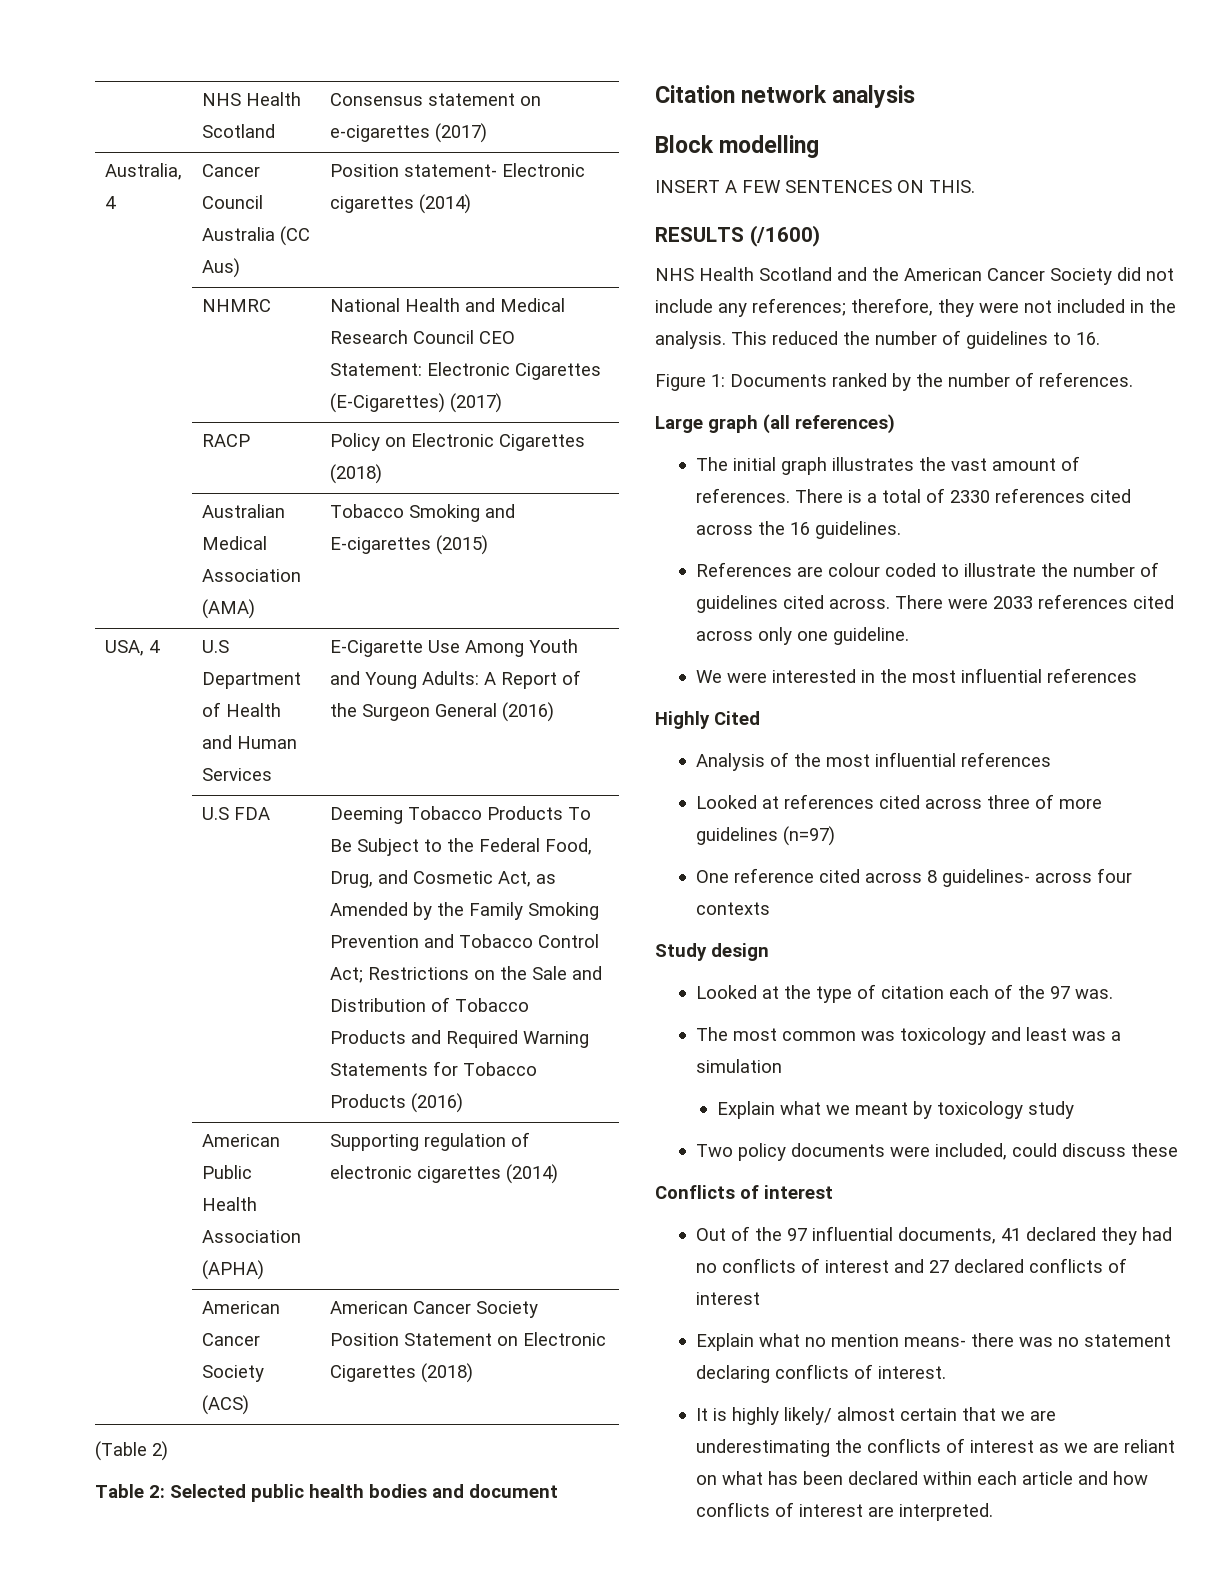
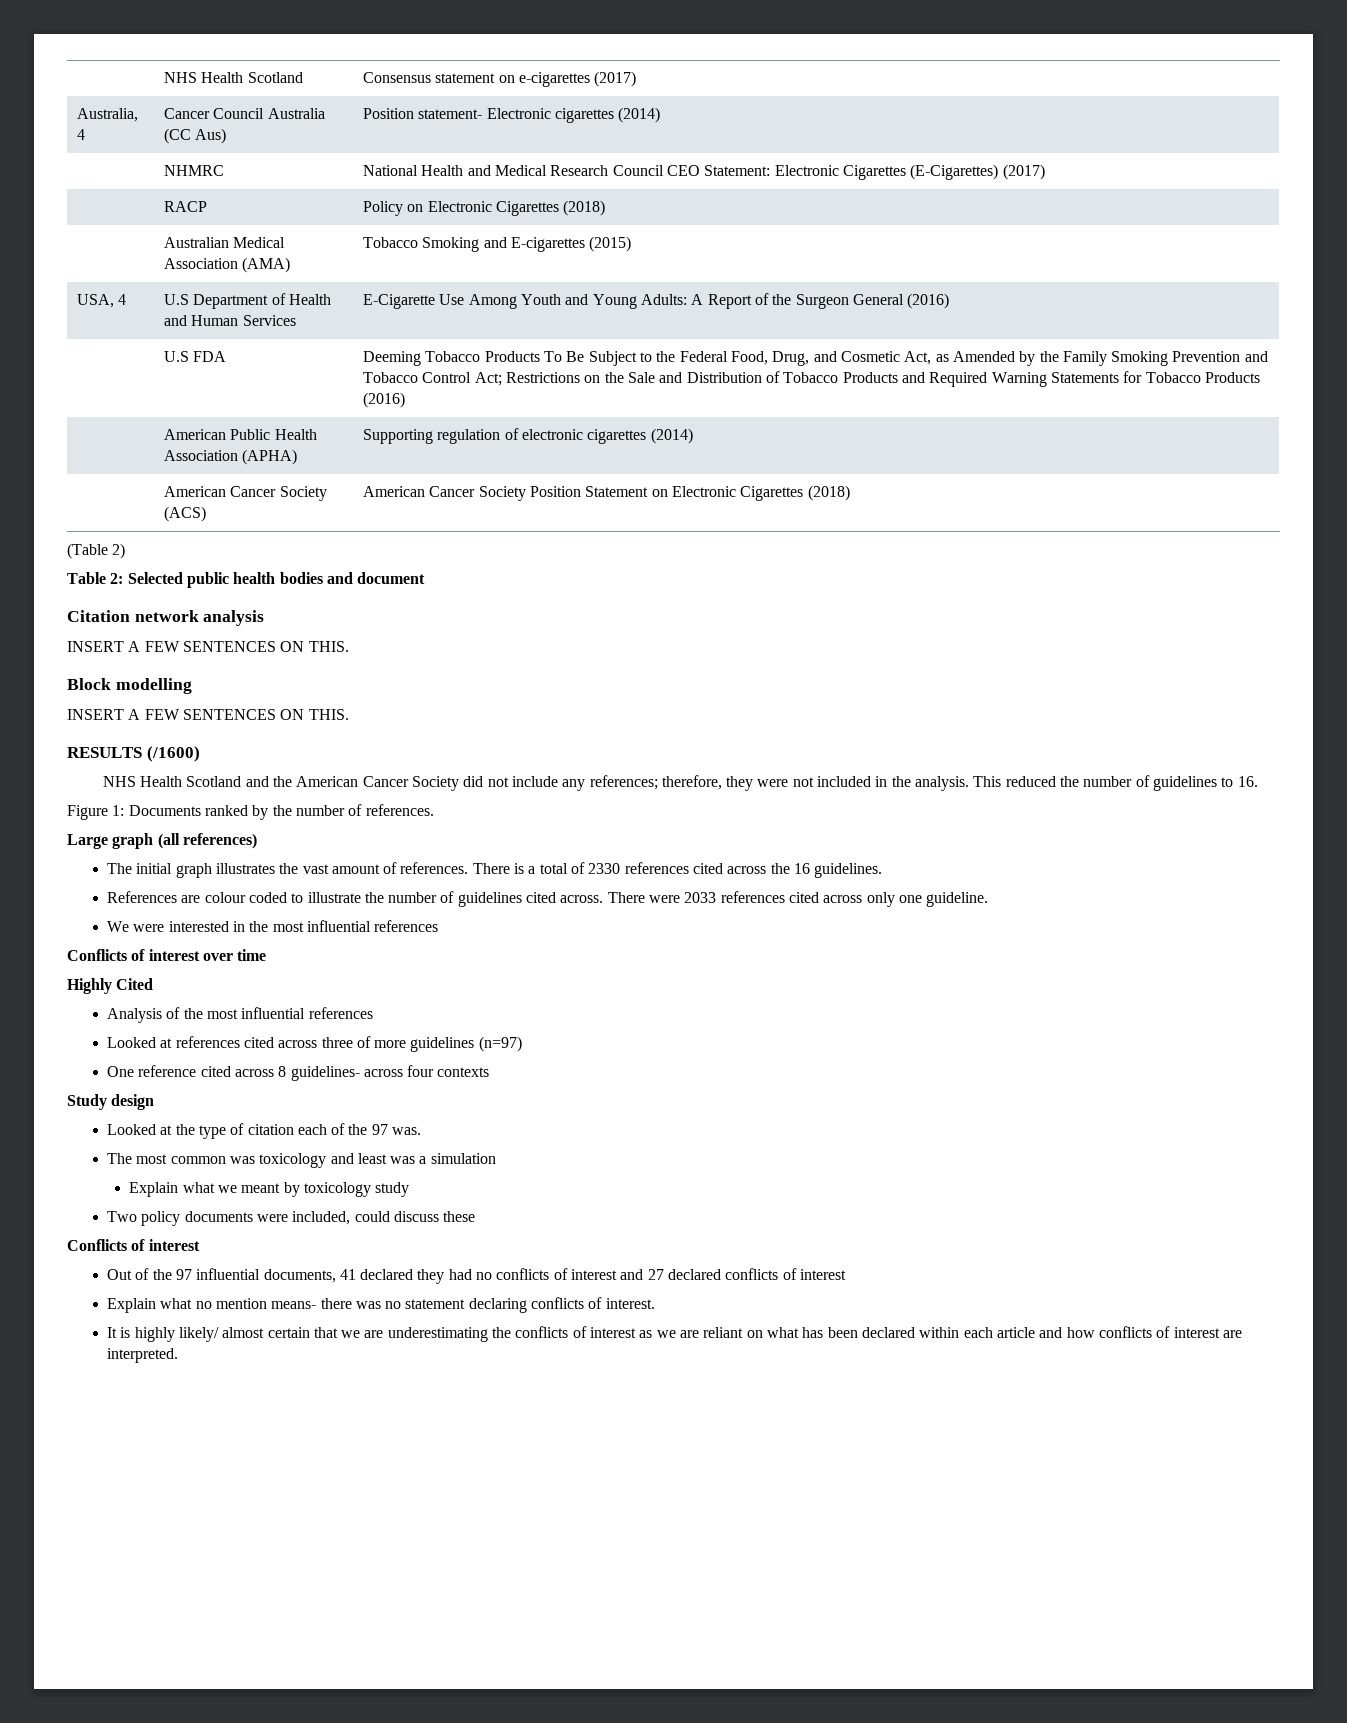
  Citation network analysis
+ INSERT A FEW SENTENCES ON THIS.
+ Conflicts of interest over time

